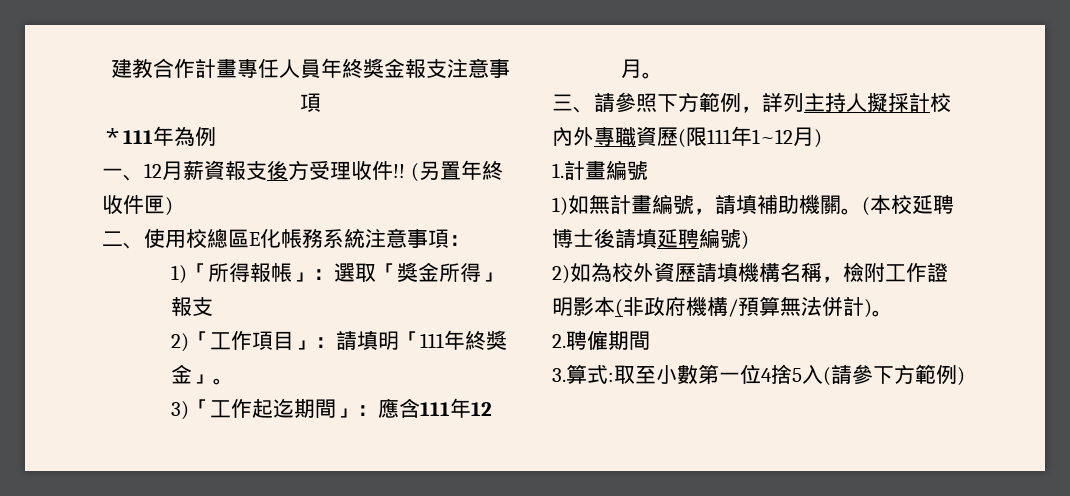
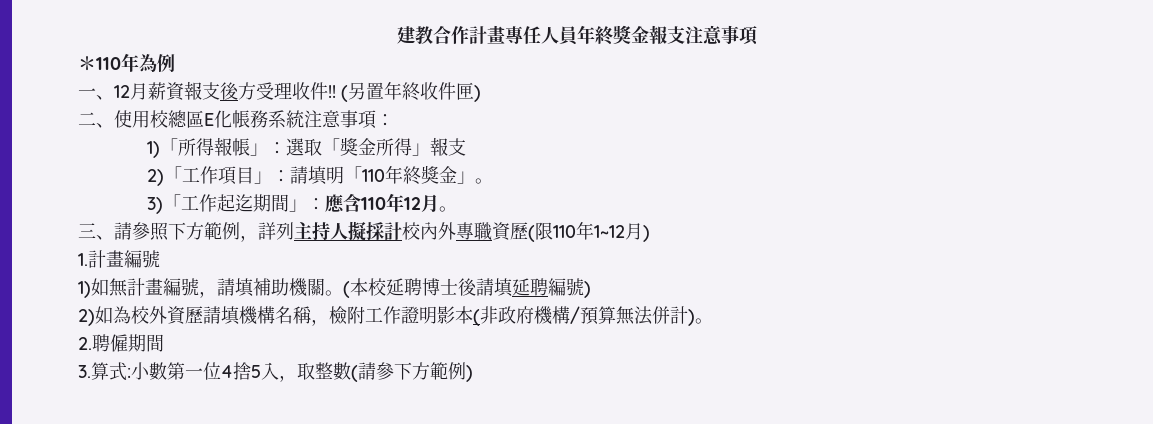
- ＊111年為例
+ ＊110年為例
- 2)「工作項目」：請填明「111年終獎金」。
+ 2)「工作項目」：請填明「110年終獎金」。
- 3)「工作起迄期間」：應含111年12月。
+ 3)「工作起迄期間」：應含110年12月。
- 三、請參照下方範例，詳列主持人擬採計校內外專職資歷(限111年1~12月)
+ 三、請參照下方範例，詳列主持人擬採計校內外專職資歷(限110年1~12月)
- 3.算式:取至小數第一位4捨5入(請參下方範例)
+ 3.算式:小數第一位4捨5入，取整數(請參下方範例)

